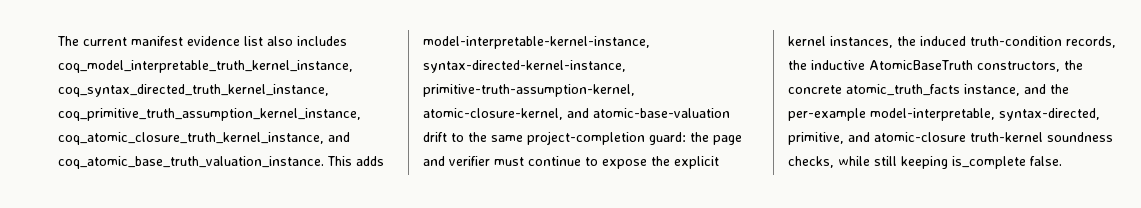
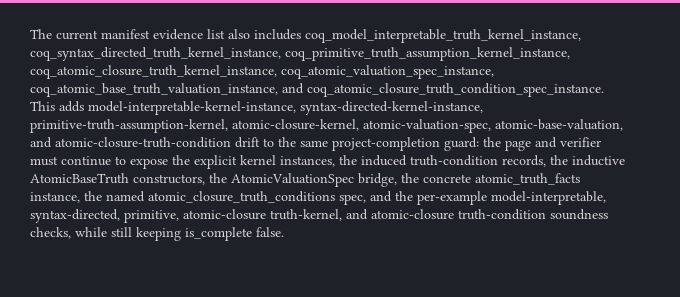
- The current manifest evidence list also includes coq_model_interpretable_truth_kernel_instance, coq_syntax_directed_truth_kernel_instance, coq_primitive_truth_assumption_kernel_instance, coq_atomic_closure_truth_kernel_instance, and coq_atomic_base_truth_valuation_instance.
+ The current manifest evidence list also includes coq_model_interpretable_truth_kernel_instance, coq_syntax_directed_truth_kernel_instance, coq_primitive_truth_assumption_kernel_instance, coq_atomic_closure_truth_kernel_instance, coq_atomic_valuation_spec_instance, coq_atomic_base_truth_valuation_instance, and coq_atomic_closure_truth_condition_spec_instance.
- This adds model-interpretable-kernel-instance, syntax-directed-kernel-instance, primitive-truth-assumption-kernel, atomic-closure-kernel, and atomic-base-valuation drift to the same project-completion guard: the page and verifier must continue to expose the explicit kernel instances, the induced truth-condition records, the inductive AtomicBaseTruth constructors, the concrete atomic_truth_facts instance, and the per-example model-interpretable, syntax-directed, primitive, and atomic-closure truth-kernel soundness checks, while still keeping is_complete false.
+ This adds model-interpretable-kernel-instance, syntax-directed-kernel-instance, primitive-truth-assumption-kernel, atomic-closure-kernel, atomic-valuation-spec, atomic-base-valuation, and atomic-closure-truth-condition drift to the same project-completion guard: the page and verifier must continue to expose the explicit kernel instances, the induced truth-condition records, the inductive AtomicBaseTruth constructors, the AtomicValuationSpec bridge, the concrete atomic_truth_facts instance, the named atomic_closure_truth_conditions spec, and the per-example model-interpretable, syntax-directed, primitive, atomic-closure truth-kernel, and atomic-closure truth-condition soundness checks, while still keeping is_complete false.

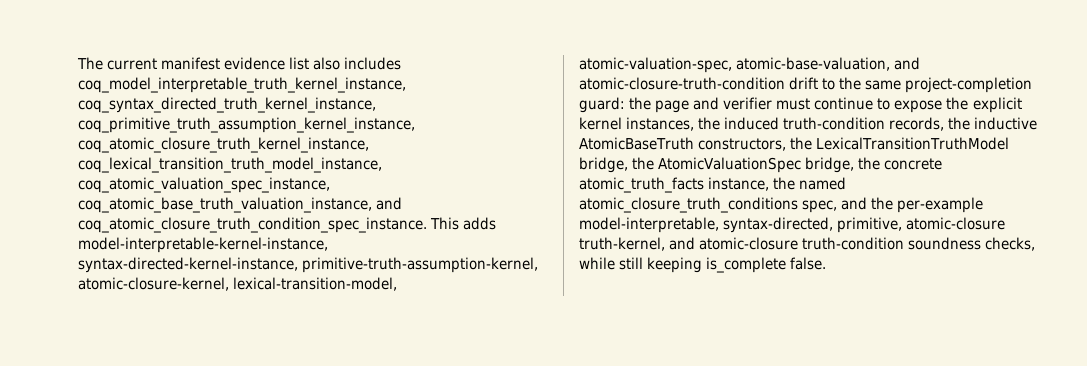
- The current manifest evidence list also includes coq_model_interpretable_truth_kernel_instance, coq_syntax_directed_truth_kernel_instance, coq_primitive_truth_assumption_kernel_instance, coq_atomic_closure_truth_kernel_instance, coq_atomic_valuation_spec_instance, coq_atomic_base_truth_valuation_instance, and coq_atomic_closure_truth_condition_spec_instance.
+ The current manifest evidence list also includes coq_model_interpretable_truth_kernel_instance, coq_syntax_directed_truth_kernel_instance, coq_primitive_truth_assumption_kernel_instance, coq_atomic_closure_truth_kernel_instance, coq_lexical_transition_truth_model_instance, coq_atomic_valuation_spec_instance, coq_atomic_base_truth_valuation_instance, and coq_atomic_closure_truth_condition_spec_instance.
- This adds model-interpretable-kernel-instance, syntax-directed-kernel-instance, primitive-truth-assumption-kernel, atomic-closure-kernel, atomic-valuation-spec, atomic-base-valuation, and atomic-closure-truth-condition drift to the same project-completion guard:
+ This adds model-interpretable-kernel-instance, syntax-directed-kernel-instance, primitive-truth-assumption-kernel, atomic-closure-kernel, lexical-transition-model, atomic-valuation-spec, atomic-base-valuation, and atomic-closure-truth-condition drift to the same project-completion guard:
- the page and verifier must continue to expose the explicit kernel instances, the induced truth-condition records, the inductive AtomicBaseTruth constructors, the AtomicValuationSpec bridge, the concrete atomic_truth_facts instance, the named atomic_closure_truth_conditions spec, and the per-example model-interpretable, syntax-directed, primitive, atomic-closure truth-kernel, and atomic-closure truth-condition soundness checks, while still keeping is_complete false.
+ the page and verifier must continue to expose the explicit kernel instances, the induced truth-condition records, the inductive AtomicBaseTruth constructors, the LexicalTransitionTruthModel bridge, the AtomicValuationSpec bridge, the concrete atomic_truth_facts instance, the named atomic_closure_truth_conditions spec, and the per-example model-interpretable, syntax-directed, primitive, atomic-closure truth-kernel, and atomic-closure truth-condition soundness checks, while still keeping is_complete false.

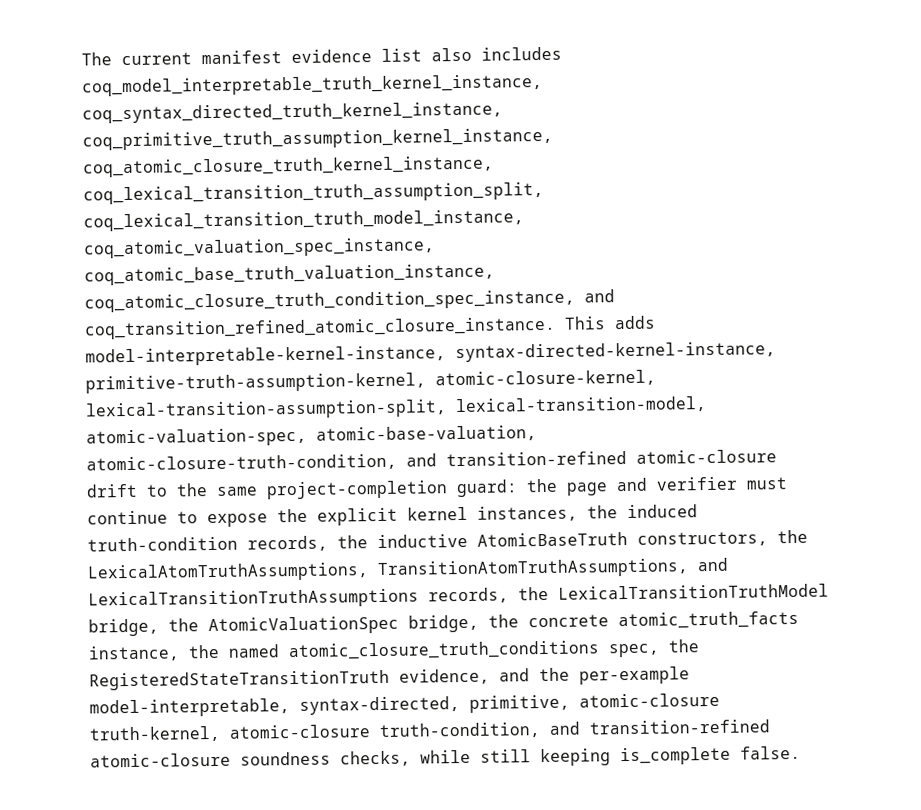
- The current manifest evidence list also includes coq_model_interpretable_truth_kernel_instance, coq_syntax_directed_truth_kernel_instance, coq_primitive_truth_assumption_kernel_instance, coq_atomic_closure_truth_kernel_instance, coq_lexical_transition_truth_model_instance, coq_atomic_valuation_spec_instance, coq_atomic_base_truth_valuation_instance, and coq_atomic_closure_truth_condition_spec_instance.
+ The current manifest evidence list also includes coq_model_interpretable_truth_kernel_instance, coq_syntax_directed_truth_kernel_instance, coq_primitive_truth_assumption_kernel_instance, coq_atomic_closure_truth_kernel_instance, coq_lexical_transition_truth_assumption_split, coq_lexical_transition_truth_model_instance, coq_atomic_valuation_spec_instance, coq_atomic_base_truth_valuation_instance, coq_atomic_closure_truth_condition_spec_instance, and coq_transition_refined_atomic_closure_instance.
- This adds model-interpretable-kernel-instance, syntax-directed-kernel-instance, primitive-truth-assumption-kernel, atomic-closure-kernel, lexical-transition-model, atomic-valuation-spec, atomic-base-valuation, and atomic-closure-truth-condition drift to the same project-completion guard:
+ This adds model-interpretable-kernel-instance, syntax-directed-kernel-instance, primitive-truth-assumption-kernel, atomic-closure-kernel, lexical-transition-assumption-split, lexical-transition-model, atomic-valuation-spec, atomic-base-valuation, atomic-closure-truth-condition, and transition-refined atomic-closure drift to the same project-completion guard:
- the page and verifier must continue to expose the explicit kernel instances, the induced truth-condition records, the inductive AtomicBaseTruth constructors, the LexicalTransitionTruthModel bridge, the AtomicValuationSpec bridge, the concrete atomic_truth_facts instance, the named atomic_closure_truth_conditions spec, and the per-example model-interpretable, syntax-directed, primitive, atomic-closure truth-kernel, and atomic-closure truth-condition soundness checks, while still keeping is_complete false.
+ the page and verifier must continue to expose the explicit kernel instances, the induced truth-condition records, the inductive AtomicBaseTruth constructors, the LexicalAtomTruthAssumptions, TransitionAtomTruthAssumptions, and LexicalTransitionTruthAssumptions records, the LexicalTransitionTruthModel bridge, the AtomicValuationSpec bridge, the concrete atomic_truth_facts instance, the named atomic_closure_truth_conditions spec, the RegisteredStateTransitionTruth evidence, and the per-example model-interpretable, syntax-directed, primitive, atomic-closure truth-kernel, atomic-closure truth-condition, and transition-refined atomic-closure soundness checks, while still keeping is_complete false.

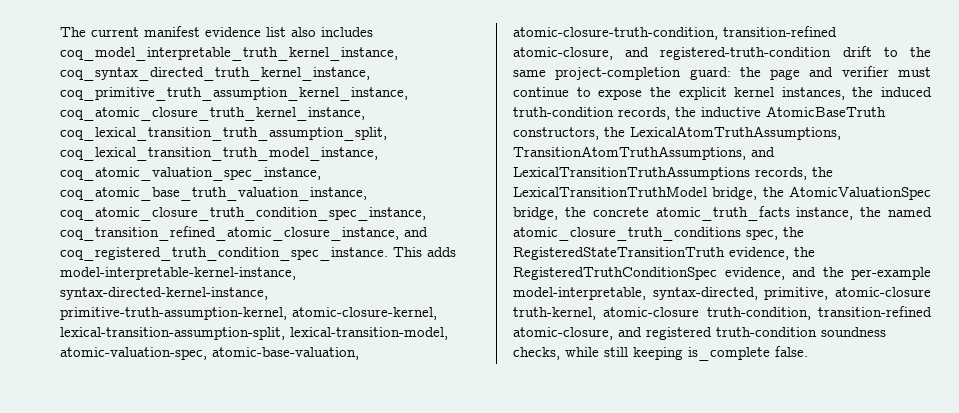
- The current manifest evidence list also includes coq_model_interpretable_truth_kernel_instance, coq_syntax_directed_truth_kernel_instance, coq_primitive_truth_assumption_kernel_instance, coq_atomic_closure_truth_kernel_instance, coq_lexical_transition_truth_assumption_split, coq_lexical_transition_truth_model_instance, coq_atomic_valuation_spec_instance, coq_atomic_base_truth_valuation_instance, coq_atomic_closure_truth_condition_spec_instance, and coq_transition_refined_atomic_closure_instance.
+ The current manifest evidence list also includes coq_model_interpretable_truth_kernel_instance, coq_syntax_directed_truth_kernel_instance, coq_primitive_truth_assumption_kernel_instance, coq_atomic_closure_truth_kernel_instance, coq_lexical_transition_truth_assumption_split, coq_lexical_transition_truth_model_instance, coq_atomic_valuation_spec_instance, coq_atomic_base_truth_valuation_instance, coq_atomic_closure_truth_condition_spec_instance, coq_transition_refined_atomic_closure_instance, and coq_registered_truth_condition_spec_instance.
- This adds model-interpretable-kernel-instance, syntax-directed-kernel-instance, primitive-truth-assumption-kernel, atomic-closure-kernel, lexical-transition-assumption-split, lexical-transition-model, atomic-valuation-spec, atomic-base-valuation, atomic-closure-truth-condition, and transition-refined atomic-closure drift to the same project-completion guard:
+ This adds model-interpretable-kernel-instance, syntax-directed-kernel-instance, primitive-truth-assumption-kernel, atomic-closure-kernel, lexical-transition-assumption-split, lexical-transition-model, atomic-valuation-spec, atomic-base-valuation, atomic-closure-truth-condition, transition-refined atomic-closure, and registered-truth-condition drift to the same project-completion guard:
- the page and verifier must continue to expose the explicit kernel instances, the induced truth-condition records, the inductive AtomicBaseTruth constructors, the LexicalAtomTruthAssumptions, TransitionAtomTruthAssumptions, and LexicalTransitionTruthAssumptions records, the LexicalTransitionTruthModel bridge, the AtomicValuationSpec bridge, the concrete atomic_truth_facts instance, the named atomic_closure_truth_conditions spec, the RegisteredStateTransitionTruth evidence, and the per-example model-interpretable, syntax-directed, primitive, atomic-closure truth-kernel, atomic-closure truth-condition, and transition-refined atomic-closure soundness checks, while still keeping is_complete false.
+ the page and verifier must continue to expose the explicit kernel instances, the induced truth-condition records, the inductive AtomicBaseTruth constructors, the LexicalAtomTruthAssumptions, TransitionAtomTruthAssumptions, and LexicalTransitionTruthAssumptions records, the LexicalTransitionTruthModel bridge, the AtomicValuationSpec bridge, the concrete atomic_truth_facts instance, the named atomic_closure_truth_conditions spec, the RegisteredStateTransitionTruth evidence, the RegisteredTruthConditionSpec evidence, and the per-example model-interpretable, syntax-directed, primitive, atomic-closure truth-kernel, atomic-closure truth-condition, transition-refined atomic-closure, and registered truth-condition soundness checks, while still keeping is_complete false.

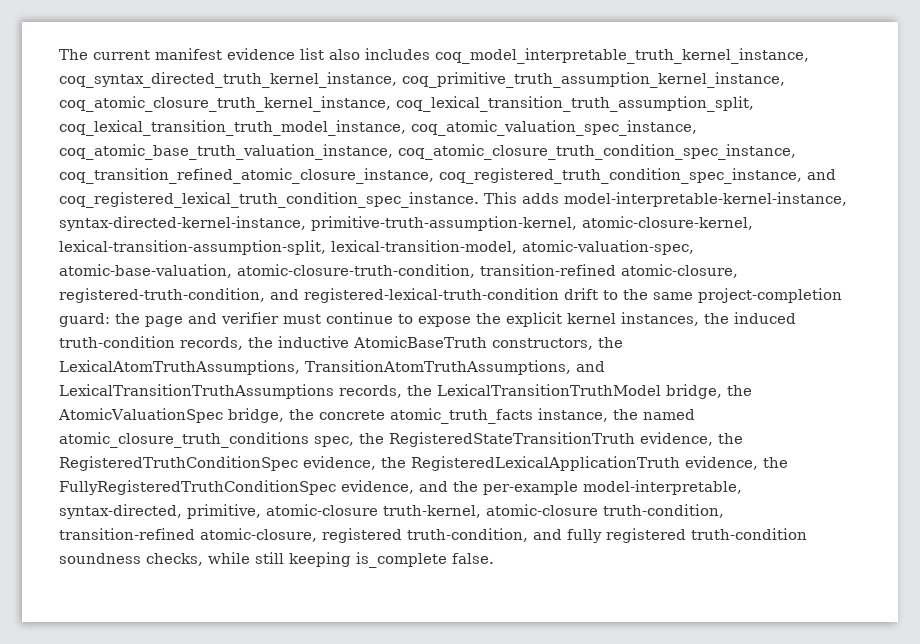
- The current manifest evidence list also includes coq_model_interpretable_truth_kernel_instance, coq_syntax_directed_truth_kernel_instance, coq_primitive_truth_assumption_kernel_instance, coq_atomic_closure_truth_kernel_instance, coq_lexical_transition_truth_assumption_split, coq_lexical_transition_truth_model_instance, coq_atomic_valuation_spec_instance, coq_atomic_base_truth_valuation_instance, coq_atomic_closure_truth_condition_spec_instance, coq_transition_refined_atomic_closure_instance, and coq_registered_truth_condition_spec_instance.
+ The current manifest evidence list also includes coq_model_interpretable_truth_kernel_instance, coq_syntax_directed_truth_kernel_instance, coq_primitive_truth_assumption_kernel_instance, coq_atomic_closure_truth_kernel_instance, coq_lexical_transition_truth_assumption_split, coq_lexical_transition_truth_model_instance, coq_atomic_valuation_spec_instance, coq_atomic_base_truth_valuation_instance, coq_atomic_closure_truth_condition_spec_instance, coq_transition_refined_atomic_closure_instance, coq_registered_truth_condition_spec_instance, and coq_registered_lexical_truth_condition_spec_instance.
- This adds model-interpretable-kernel-instance, syntax-directed-kernel-instance, primitive-truth-assumption-kernel, atomic-closure-kernel, lexical-transition-assumption-split, lexical-transition-model, atomic-valuation-spec, atomic-base-valuation, atomic-closure-truth-condition, transition-refined atomic-closure, and registered-truth-condition drift to the same project-completion guard:
+ This adds model-interpretable-kernel-instance, syntax-directed-kernel-instance, primitive-truth-assumption-kernel, atomic-closure-kernel, lexical-transition-assumption-split, lexical-transition-model, atomic-valuation-spec, atomic-base-valuation, atomic-closure-truth-condition, transition-refined atomic-closure, registered-truth-condition, and registered-lexical-truth-condition drift to the same project-completion guard:
- the page and verifier must continue to expose the explicit kernel instances, the induced truth-condition records, the inductive AtomicBaseTruth constructors, the LexicalAtomTruthAssumptions, TransitionAtomTruthAssumptions, and LexicalTransitionTruthAssumptions records, the LexicalTransitionTruthModel bridge, the AtomicValuationSpec bridge, the concrete atomic_truth_facts instance, the named atomic_closure_truth_conditions spec, the RegisteredStateTransitionTruth evidence, the RegisteredTruthConditionSpec evidence, and the per-example model-interpretable, syntax-directed, primitive, atomic-closure truth-kernel, atomic-closure truth-condition, transition-refined atomic-closure, and registered truth-condition soundness checks, while still keeping is_complete false.
+ the page and verifier must continue to expose the explicit kernel instances, the induced truth-condition records, the inductive AtomicBaseTruth constructors, the LexicalAtomTruthAssumptions, TransitionAtomTruthAssumptions, and LexicalTransitionTruthAssumptions records, the LexicalTransitionTruthModel bridge, the AtomicValuationSpec bridge, the concrete atomic_truth_facts instance, the named atomic_closure_truth_conditions spec, the RegisteredStateTransitionTruth evidence, the RegisteredTruthConditionSpec evidence, the RegisteredLexicalApplicationTruth evidence, the FullyRegisteredTruthConditionSpec evidence, and the per-example model-interpretable, syntax-directed, primitive, atomic-closure truth-kernel, atomic-closure truth-condition, transition-refined atomic-closure, registered truth-condition, and fully registered truth-condition soundness checks, while still keeping is_complete false.

